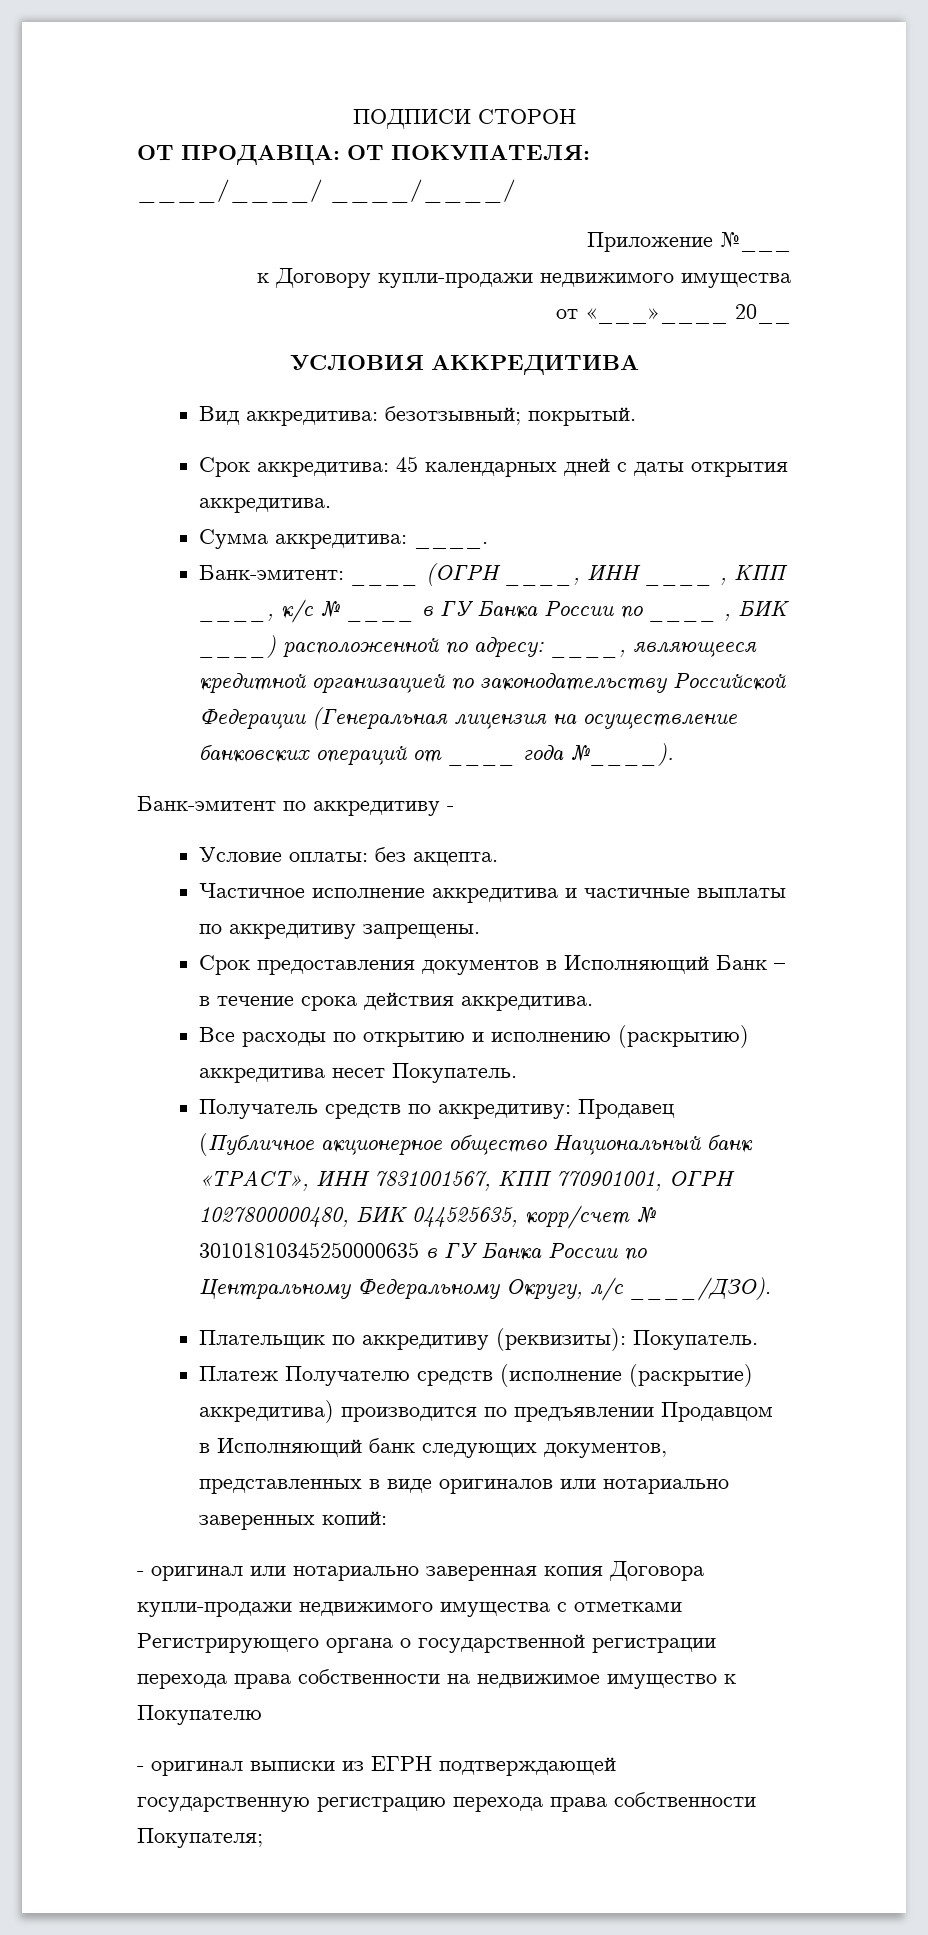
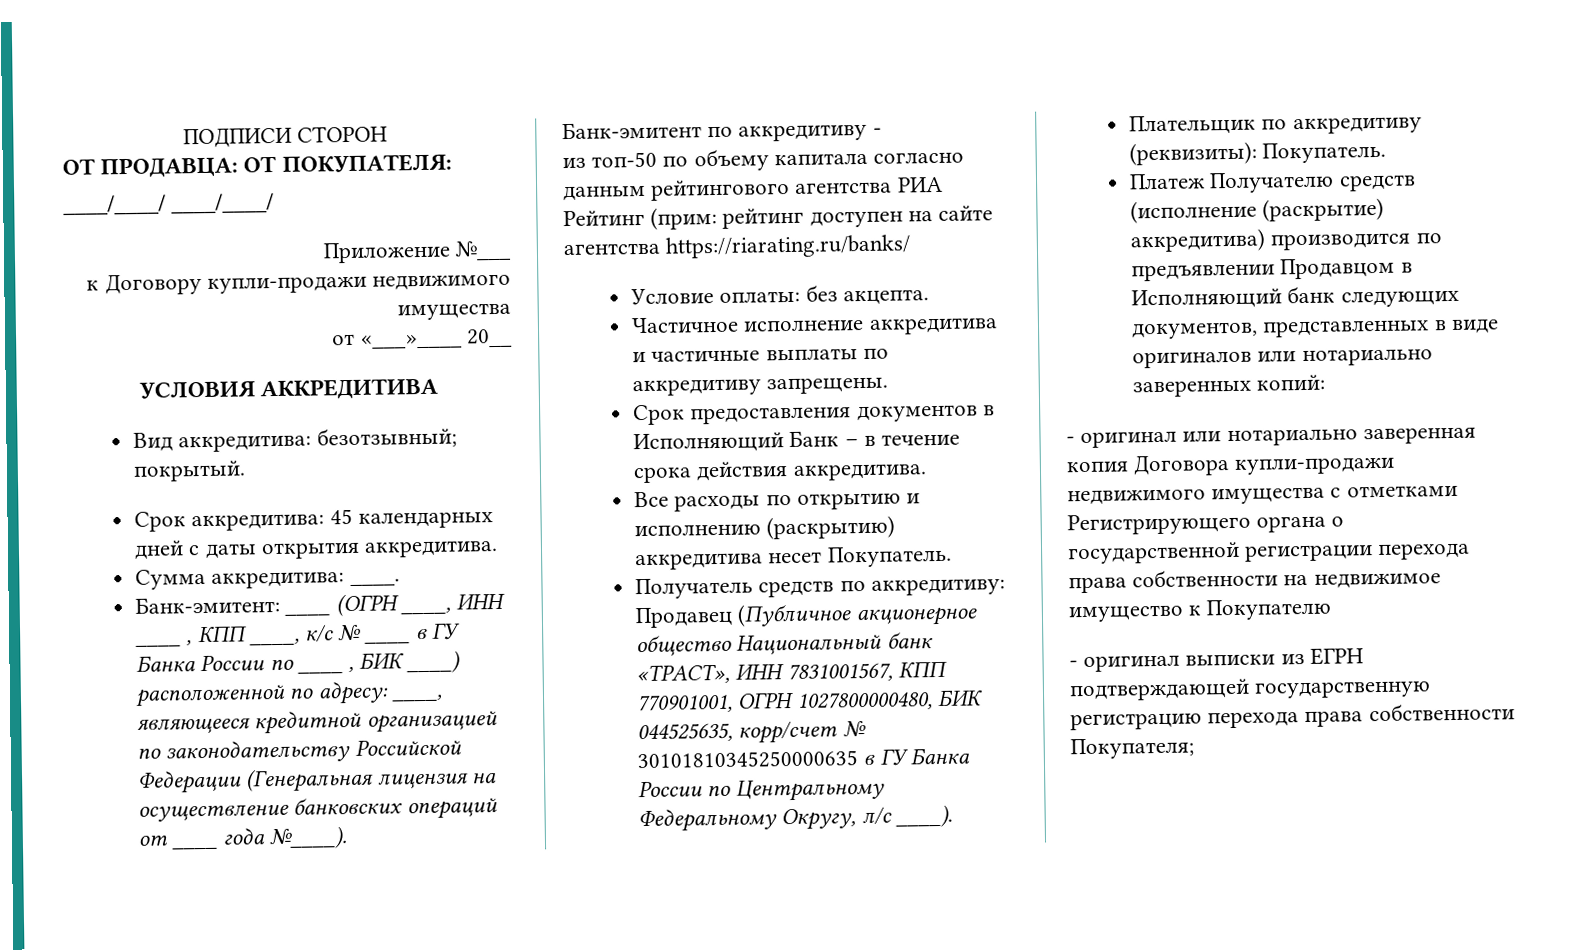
+ из топ-50 по объему капитала согласно данным рейтингового агентства РИА Рейтинг (прим: рейтинг доступен на сайте агентства https://riarating.ru/banks/
- Получатель средств по аккредитиву: Продавец (Публичное акционерное общество Национальный банк «ТРАСТ», ИНН 7831001567, КПП 770901001, ОГРН 1027800000480, БИК 044525635, корр/счет № 30101810345250000635 в ГУ Банка России по Центральному Федеральному Округу, л/с ____/ДЗО).
+ Получатель средств по аккредитиву: Продавец (Публичное акционерное общество Национальный банк «ТРАСТ», ИНН 7831001567, КПП 770901001, ОГРН 1027800000480, БИК 044525635, корр/счет № 30101810345250000635 в ГУ Банка России по Центральному Федеральному Округу, л/с ____).

